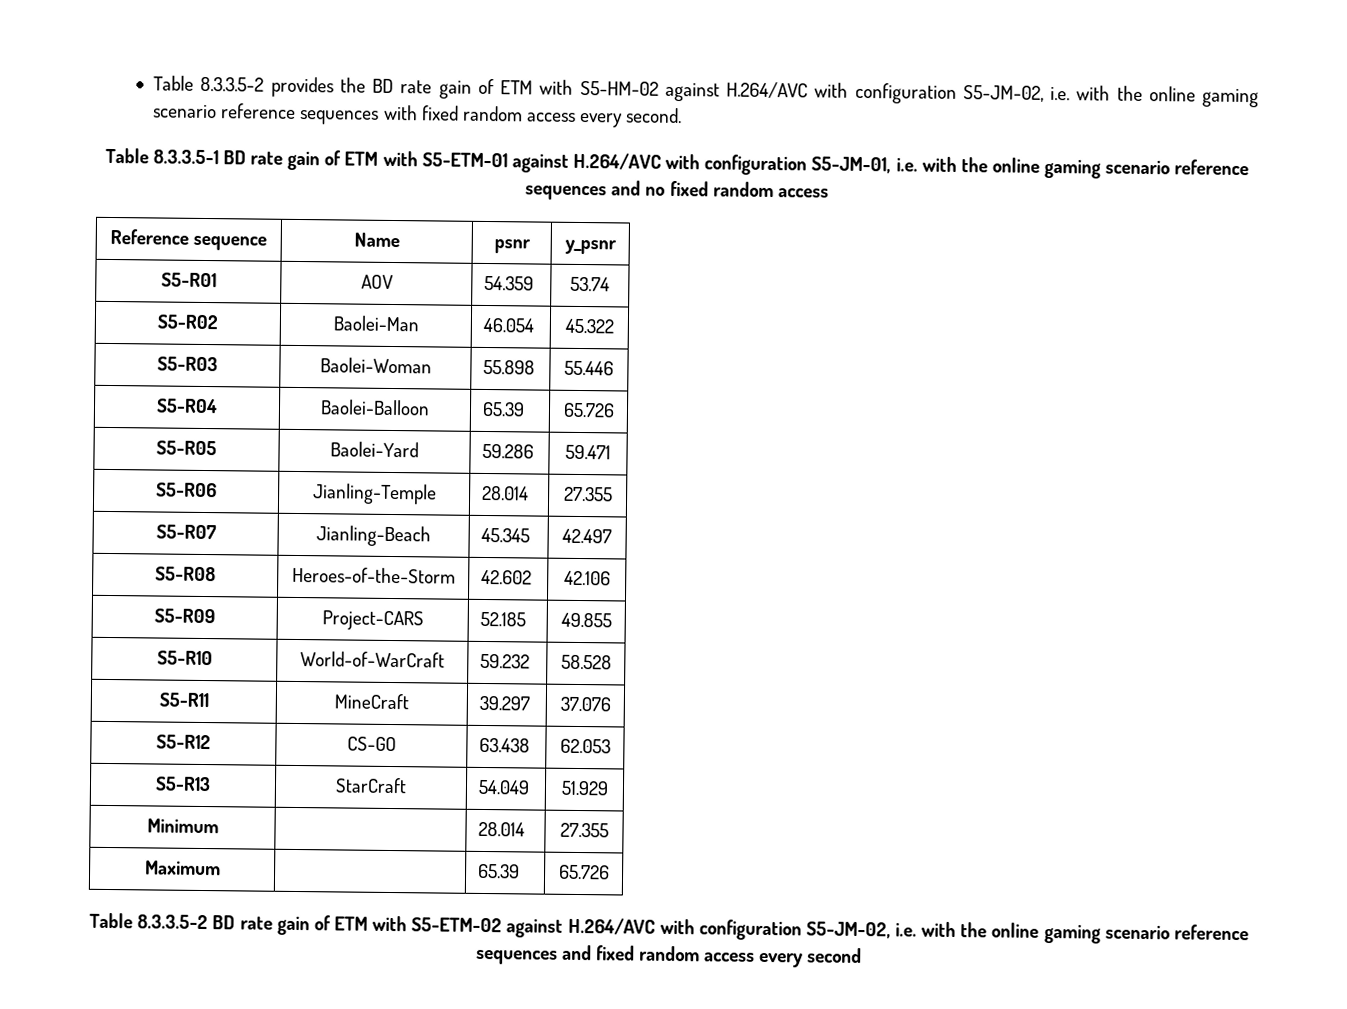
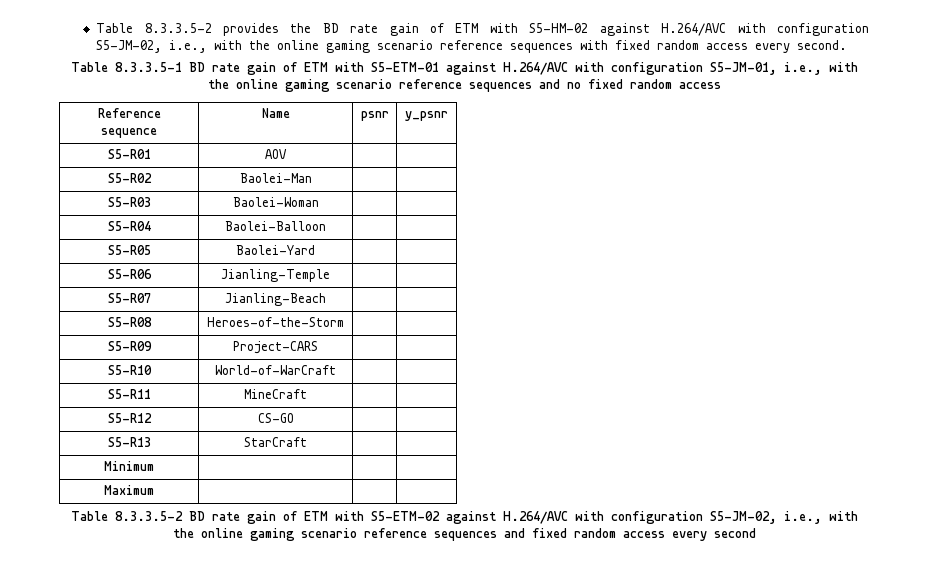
- Table 8.3.3.5-2 provides the BD rate gain of ETM with S5-HM-02 against H.264/AVC with configuration S5-JM-02, i.e. with the online gaming scenario reference sequences with fixed random access every second.
+ Table 8.3.3.5-2 provides the BD rate gain of ETM with S5-HM-02 against H.264/AVC with configuration S5-JM-02, i.e., with the online gaming scenario reference sequences with fixed random access every second.
- Table 8.3.3.5-1 BD rate gain of ETM with S5-ETM-01 against H.264/AVC with configuration S5-JM-01, i.e. with the online gaming scenario reference sequences and no fixed random access
+ Table 8.3.3.5-1 BD rate gain of ETM with S5-ETM-01 against H.264/AVC with configuration S5-JM-01, i.e., with the online gaming scenario reference sequences and no fixed random access
- S5-R01 | AOV | 54.359 | 53.74
+ S5-R01 | AOV | |
- S5-R02 | Baolei-Man | 46.054 | 45.322
+ S5-R02 | Baolei-Man | |
- S5-R03 | Baolei-Woman | 55.898 | 55.446
+ S5-R03 | Baolei-Woman | |
- S5-R04 | Baolei-Balloon | 65.39 | 65.726
+ S5-R04 | Baolei-Balloon | |
- S5-R05 | Baolei-Yard | 59.286 | 59.471
+ S5-R05 | Baolei-Yard | |
- S5-R06 | Jianling-Temple | 28.014 | 27.355
+ S5-R06 | Jianling-Temple | |
- S5-R07 | Jianling-Beach | 45.345 | 42.497
+ S5-R07 | Jianling-Beach | |
- S5-R08 | Heroes-of-the-Storm | 42.602 | 42.106
+ S5-R08 | Heroes-of-the-Storm | |
- S5-R09 | Project-CARS | 52.185 | 49.855
+ S5-R09 | Project-CARS | |
- S5-R10 | World-of-WarCraft | 59.232 | 58.528
+ S5-R10 | World-of-WarCraft | |
- S5-R11 | MineCraft | 39.297 | 37.076
+ S5-R11 | MineCraft | |
- S5-R12 | CS-GO | 63.438 | 62.053
+ S5-R12 | CS-GO | |
- S5-R13 | StarCraft | 54.049 | 51.929
+ S5-R13 | StarCraft | |
- Minimum | | 28.014 | 27.355
+ Minimum | | |
- Maximum | | 65.39 | 65.726
+ Maximum | | |
- Table 8.3.3.5-2 BD rate gain of ETM with S5-ETM-02 against H.264/AVC with configuration S5-JM-02, i.e. with the online gaming scenario reference sequences and fixed random access every second
+ Table 8.3.3.5-2 BD rate gain of ETM with S5-ETM-02 against H.264/AVC with configuration S5-JM-02, i.e., with the online gaming scenario reference sequences and fixed random access every second

